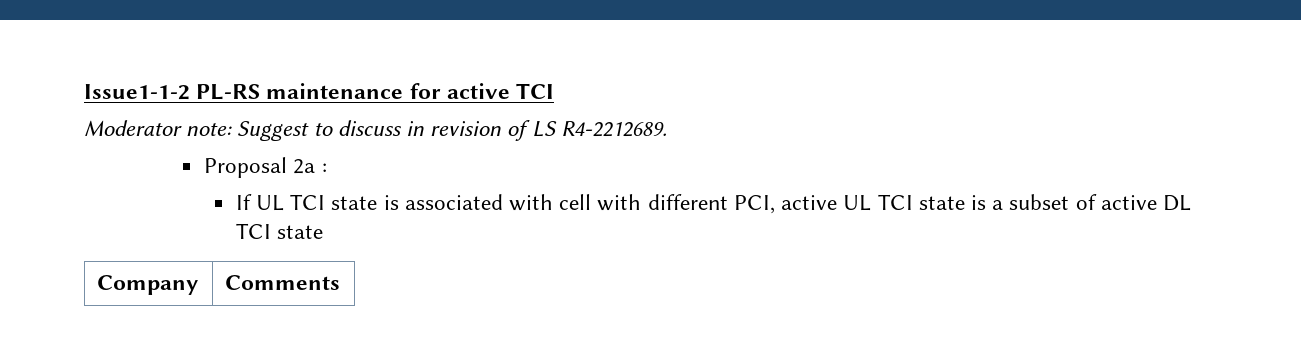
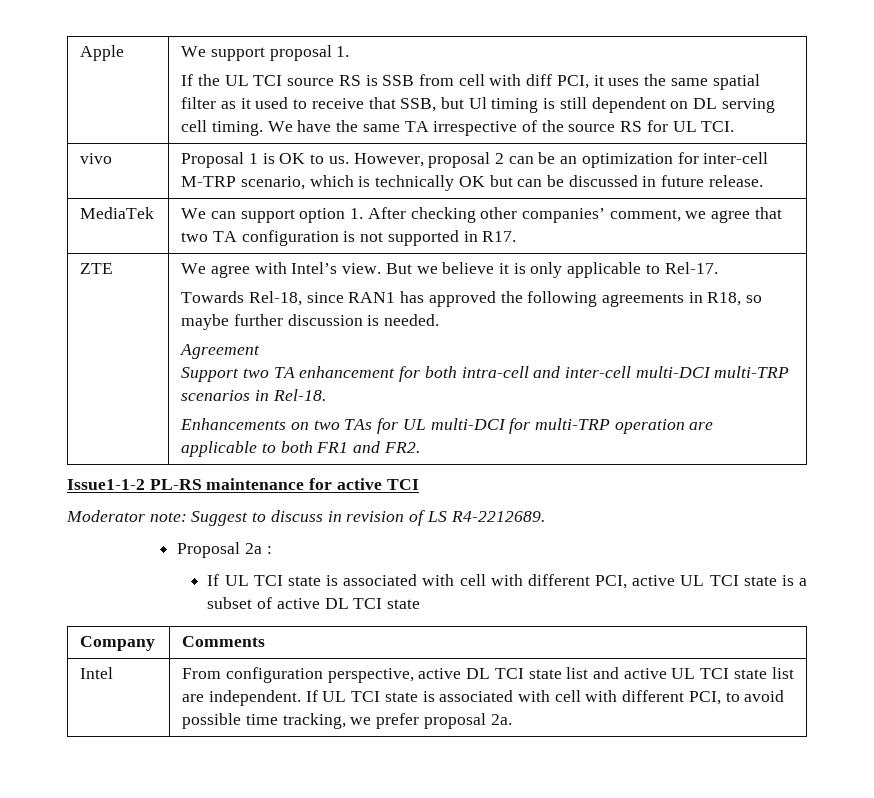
+ Apple | We support proposal 1.
+ If the UL TCI source RS is SSB from cell with diff PCI, it uses the same spatial filter as it used to receive that SSB, but Ul timing is still dependent on DL serving cell timing. We have the same TA irrespective of the source RS for UL TCI.
+ vivo | Proposal 1 is OK to us. However, proposal 2 can be an optimization for inter-cell M-TRP scenario, which is technically OK but can be discussed in future release.
+ MediaTek | We can support option 1. After checking other companies’ comment, we agree that two TA configuration is not supported in R17.
+ ZTE | We agree with Intel’s view. But we believe it is only applicable to Rel-17.
+ Towards Rel-18, since RAN1 has approved the following agreements in R18, so maybe further discussion is needed.
+ Agreement
+ Support two TA enhancement for both intra-cell and inter-cell multi-DCI multi-TRP scenarios in Rel-18.
+ Enhancements on two TAs for UL multi-DCI for multi-TRP operation are applicable to both FR1 and FR2.
+ Intel | From configuration perspective, active DL TCI state list and active UL TCI state list are independent. If UL TCI state is associated with cell with different PCI, to avoid possible time tracking, we prefer proposal 2a.

